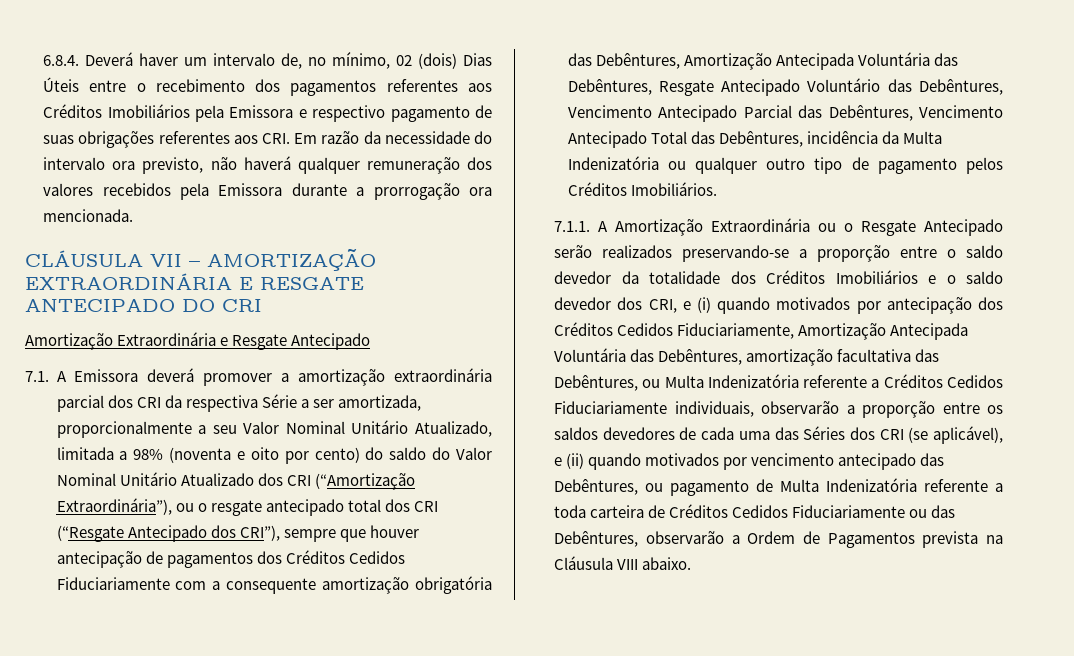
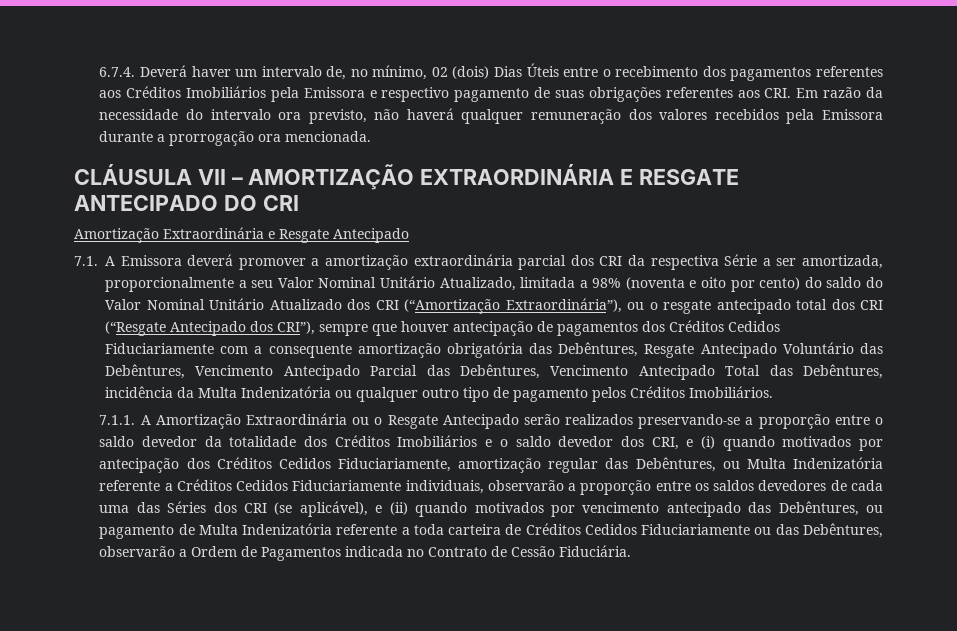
- 6.8.4. Deverá haver um intervalo de, no mínimo, 02 (dois) Dias Úteis entre o recebimento dos pagamentos referentes aos Créditos Imobiliários pela Emissora e respectivo pagamento de suas obrigações referentes aos CRI. Em razão da necessidade do intervalo ora previsto, não haverá qualquer remuneração dos valores recebidos pela Emissora durante a prorrogação ora mencionada.
+ 6.7.4. Deverá haver um intervalo de, no mínimo, 02 (dois) Dias Úteis entre o recebimento dos pagamentos referentes aos Créditos Imobiliários pela Emissora e respectivo pagamento de suas obrigações referentes aos CRI. Em razão da necessidade do intervalo ora previsto, não haverá qualquer remuneração dos valores recebidos pela Emissora durante a prorrogação ora mencionada.
- 7.1. A Emissora deverá promover a amortização extraordinária parcial dos CRI da respectiva Série a ser amortizada, proporcionalmente a seu Valor Nominal Unitário Atualizado, limitada a 98% (noventa e oito por cento) do saldo do Valor Nominal Unitário Atualizado dos CRI (“Amortização Extraordinária”), ou o resgate antecipado total dos CRI (“Resgate Antecipado dos CRI”), sempre que houver antecipação de pagamentos dos Créditos Cedidos Fiduciariamente com a consequente amortização obrigatória das Debêntures, Amortização Antecipada Voluntária das Debêntures, Resgate Antecipado Voluntário das Debêntures, Vencimento Antecipado Parcial das Debêntures, Vencimento Antecipado Total das Debêntures, incidência da Multa Indenizatória ou qualquer outro tipo de pagamento pelos Créditos Imobiliários.
+ 7.1. A Emissora deverá promover a amortização extraordinária parcial dos CRI da respectiva Série a ser amortizada, proporcionalmente a seu Valor Nominal Unitário Atualizado, limitada a 98% (noventa e oito por cento) do saldo do Valor Nominal Unitário Atualizado dos CRI (“Amortização Extraordinária”), ou o resgate antecipado total dos CRI (“Resgate Antecipado dos CRI”), sempre que houver antecipação de pagamentos dos Créditos Cedidos Fiduciariamente com a consequente amortização obrigatória das Debêntures, Resgate Antecipado Voluntário das Debêntures, Vencimento Antecipado Parcial das Debêntures, Vencimento Antecipado Total das Debêntures, incidência da Multa Indenizatória ou qualquer outro tipo de pagamento pelos Créditos Imobiliários.
- 7.1.1. A Amortização Extraordinária ou o Resgate Antecipado serão realizados preservando-se a proporção entre o saldo devedor da totalidade dos Créditos Imobiliários e o saldo devedor dos CRI, e (i) quando motivados por antecipação dos Créditos Cedidos Fiduciariamente, Amortização Antecipada Voluntária das Debêntures, amortização facultativa das Debêntures, ou Multa Indenizatória referente a Créditos Cedidos Fiduciariamente individuais, observarão a proporção entre os saldos devedores de cada uma das Séries dos CRI (se aplicável), e (ii) quando motivados por vencimento antecipado das Debêntures, ou pagamento de Multa Indenizatória referente a toda carteira de Créditos Cedidos Fiduciariamente ou das Debêntures, observarão a Ordem de Pagamentos prevista na Cláusula VIII abaixo.
+ 7.1.1. A Amortização Extraordinária ou o Resgate Antecipado serão realizados preservando-se a proporção entre o saldo devedor da totalidade dos Créditos Imobiliários e o saldo devedor dos CRI, e (i) quando motivados por antecipação dos Créditos Cedidos Fiduciariamente, amortização regular das Debêntures, ou Multa Indenizatória referente a Créditos Cedidos Fiduciariamente individuais, observarão a proporção entre os saldos devedores de cada uma das Séries dos CRI (se aplicável), e (ii) quando motivados por vencimento antecipado das Debêntures, ou pagamento de Multa Indenizatória referente a toda carteira de Créditos Cedidos Fiduciariamente ou das Debêntures, observarão a Ordem de Pagamentos indicada no Contrato de Cessão Fiduciária.

